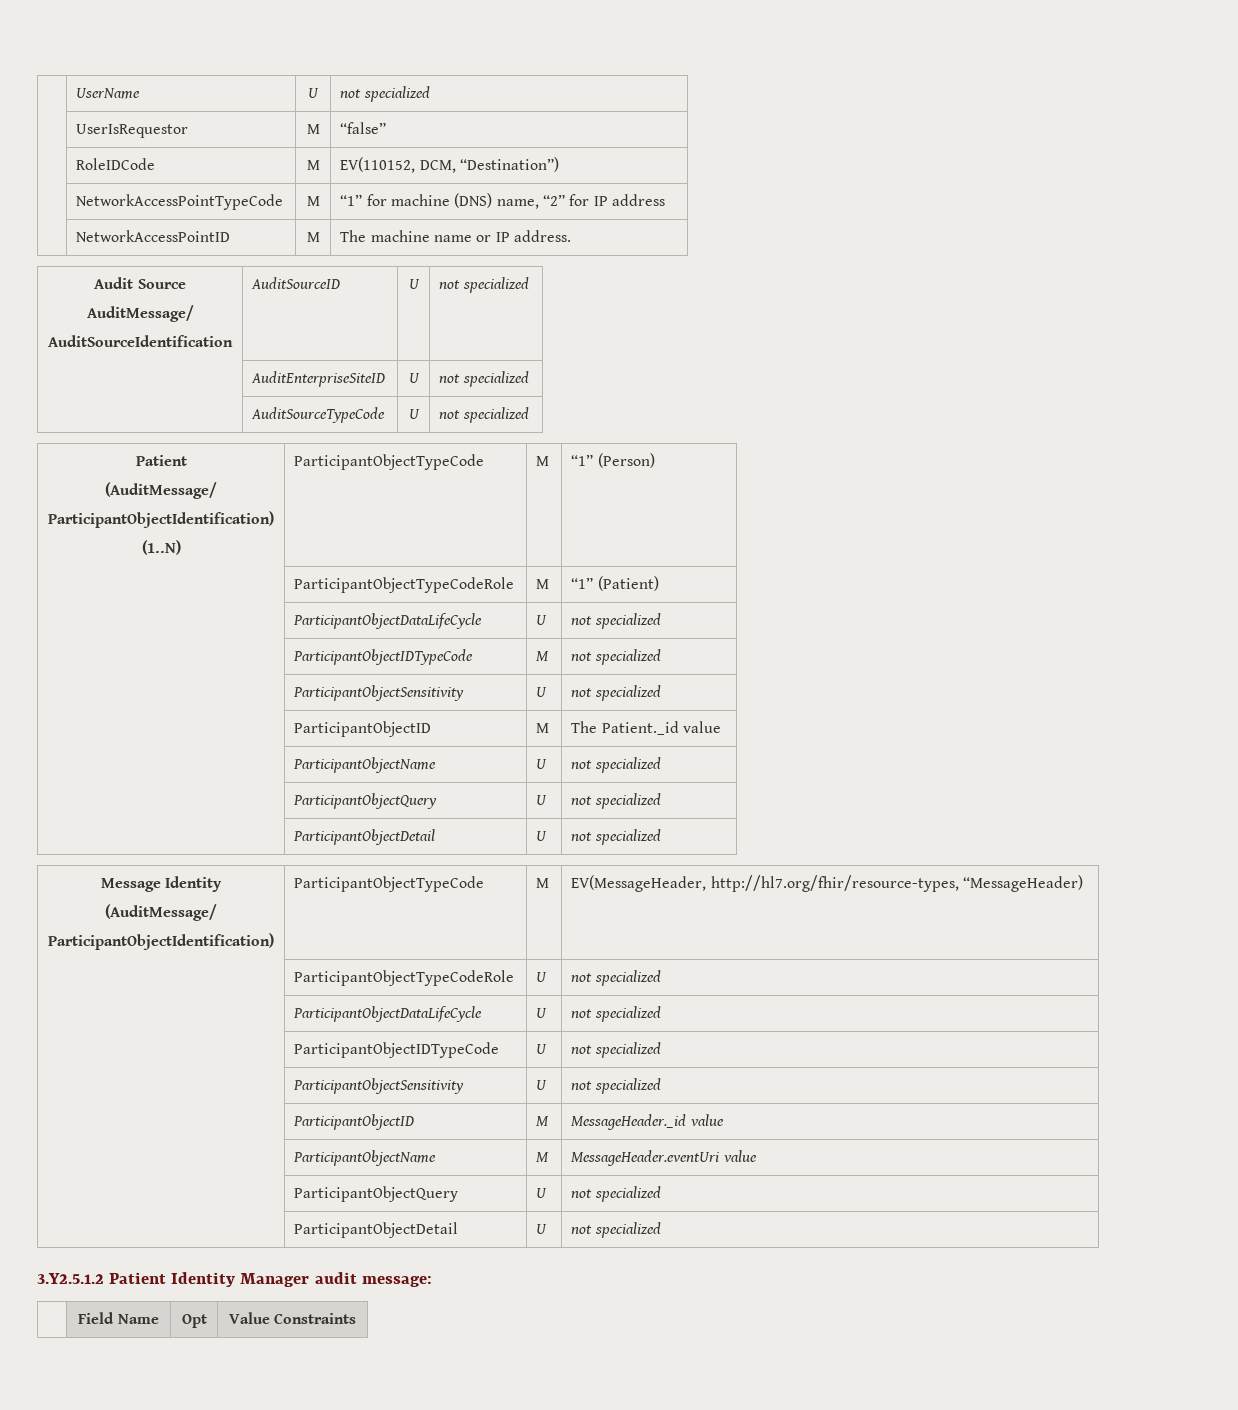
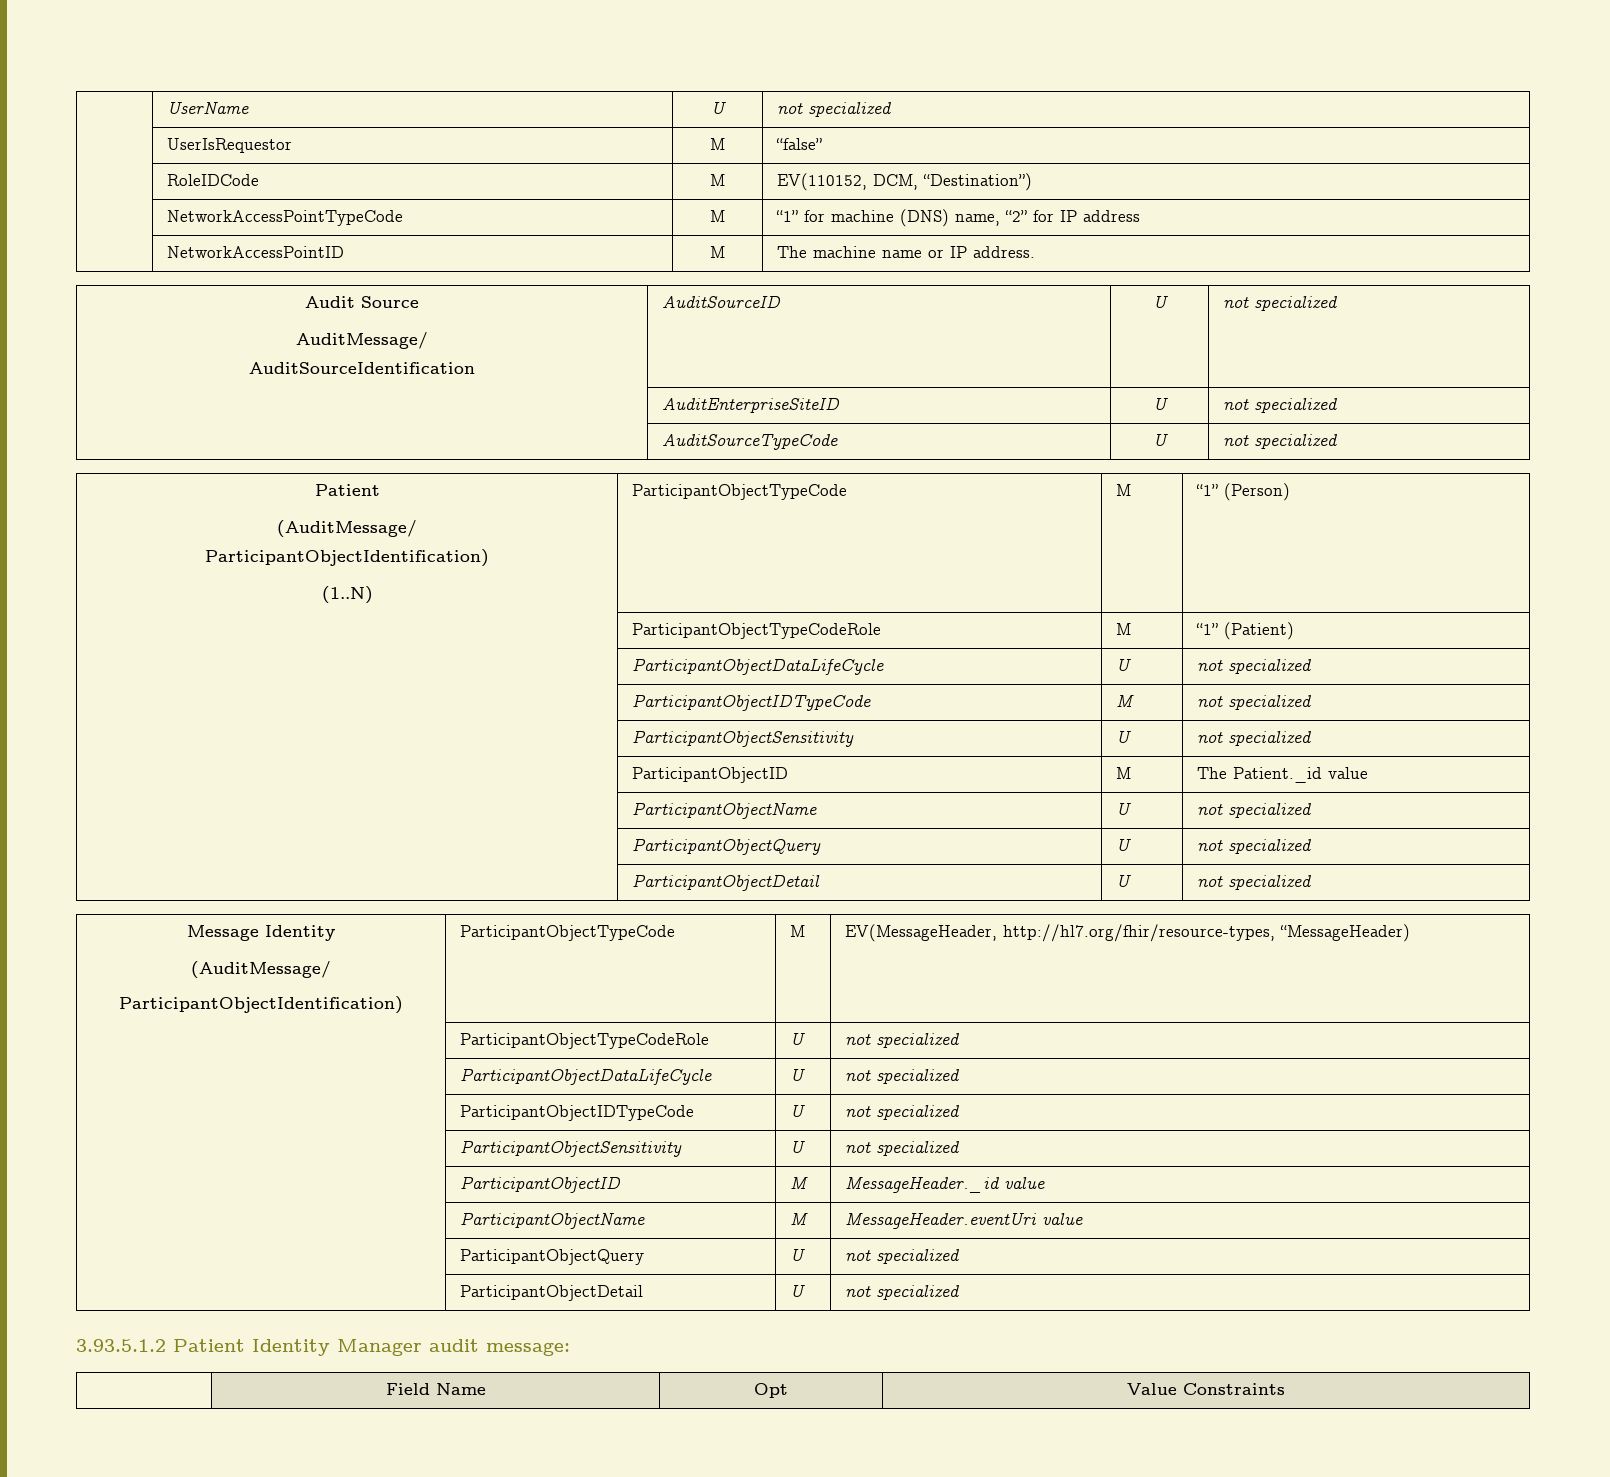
- 3.Y2.5.1.2 Patient Identity Manager audit message:
+ 3.93.5.1.2 Patient Identity Manager audit message:

